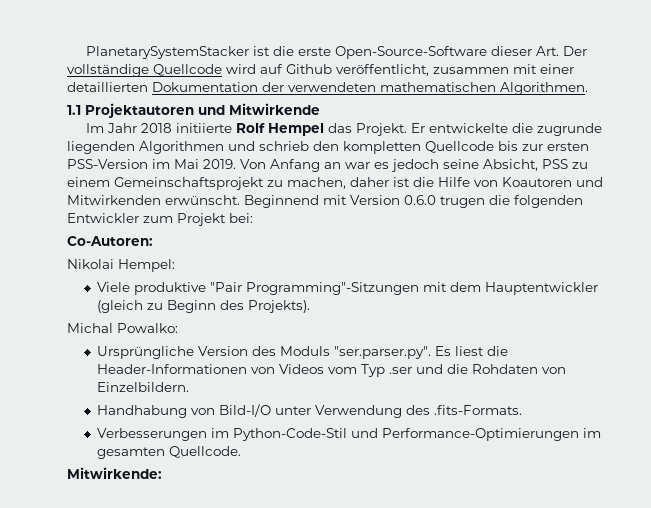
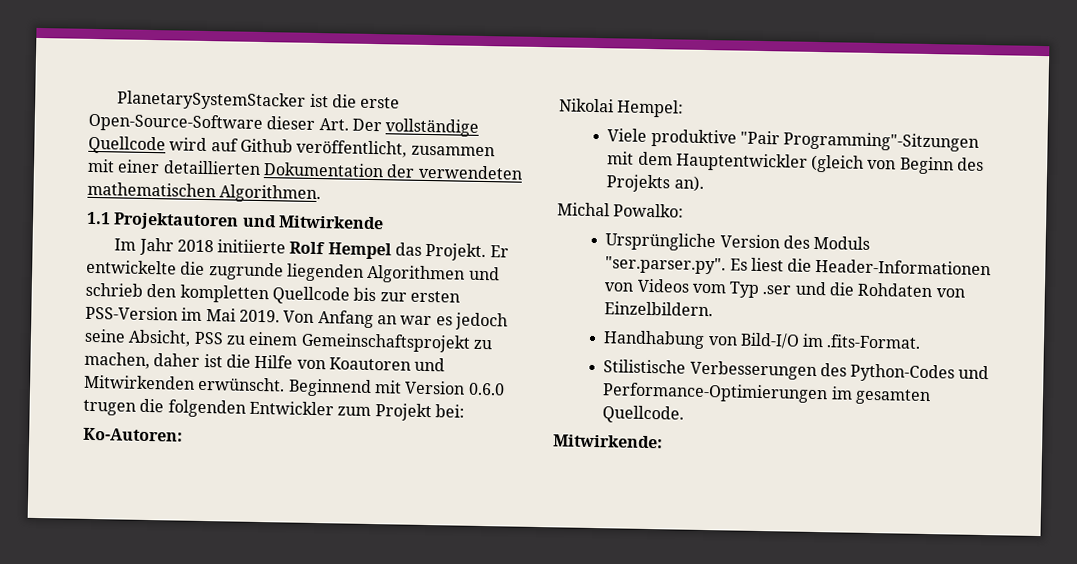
- Co-Autoren:
+ Ko-Autoren:
- Viele produktive "Pair Programming"-Sitzungen mit dem Hauptentwickler (gleich zu Beginn des Projekts).
+ Viele produktive "Pair Programming"-Sitzungen mit dem Hauptentwickler (gleich von Beginn des Projekts an).
- Handhabung von Bild-I/O unter Verwendung des .fits-Formats.
- Verbesserungen im Python-Code-Stil und Performance-Optimierungen im gesamten Quellcode.
+ Handhabung von Bild-I/O im .fits-Format.
+ Stilistische Verbesserungen des Python-Codes und Performance-Optimierungen im gesamten Quellcode.

